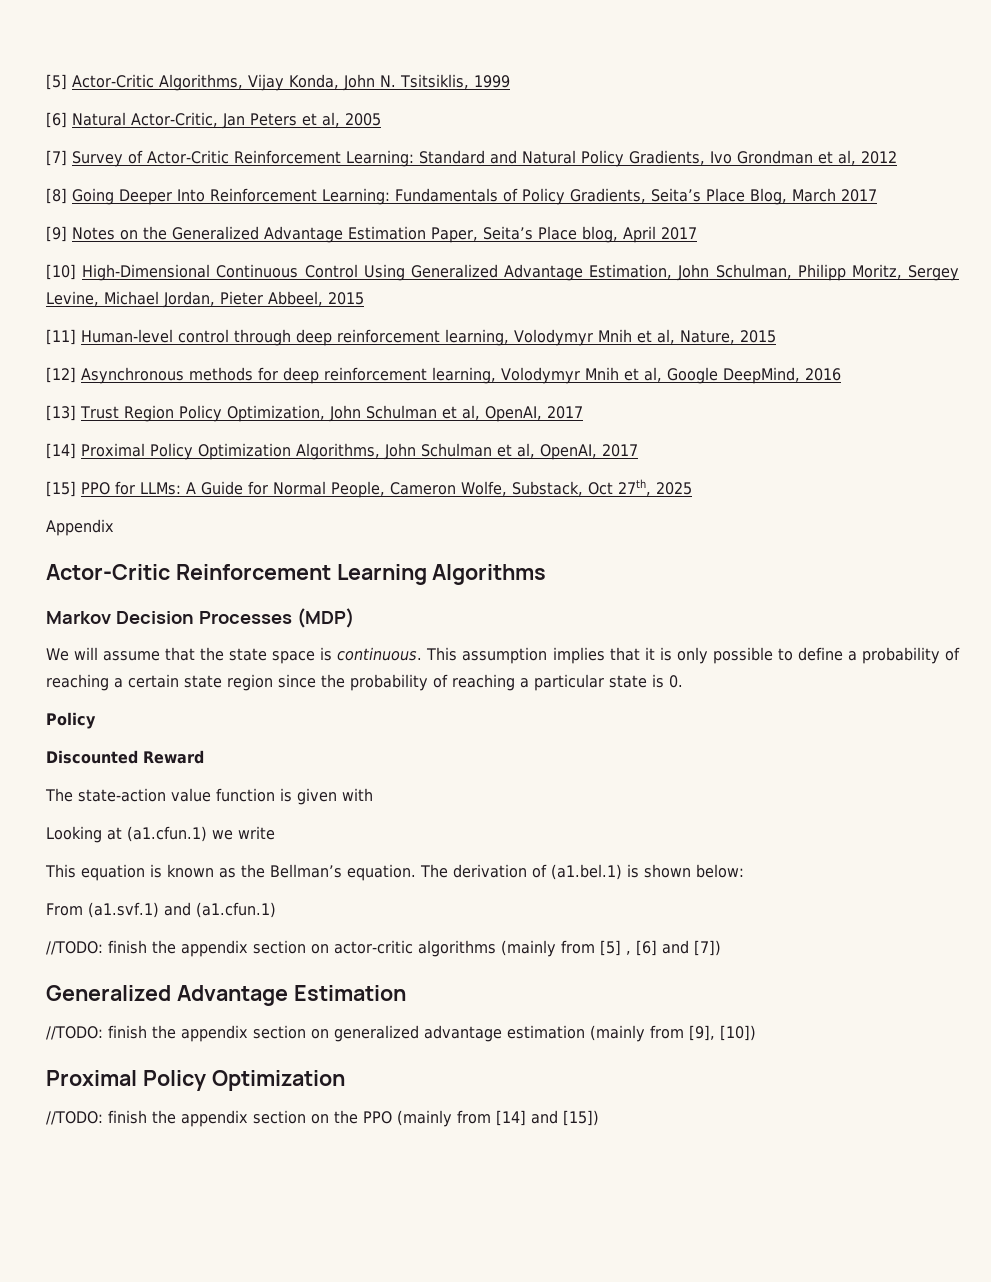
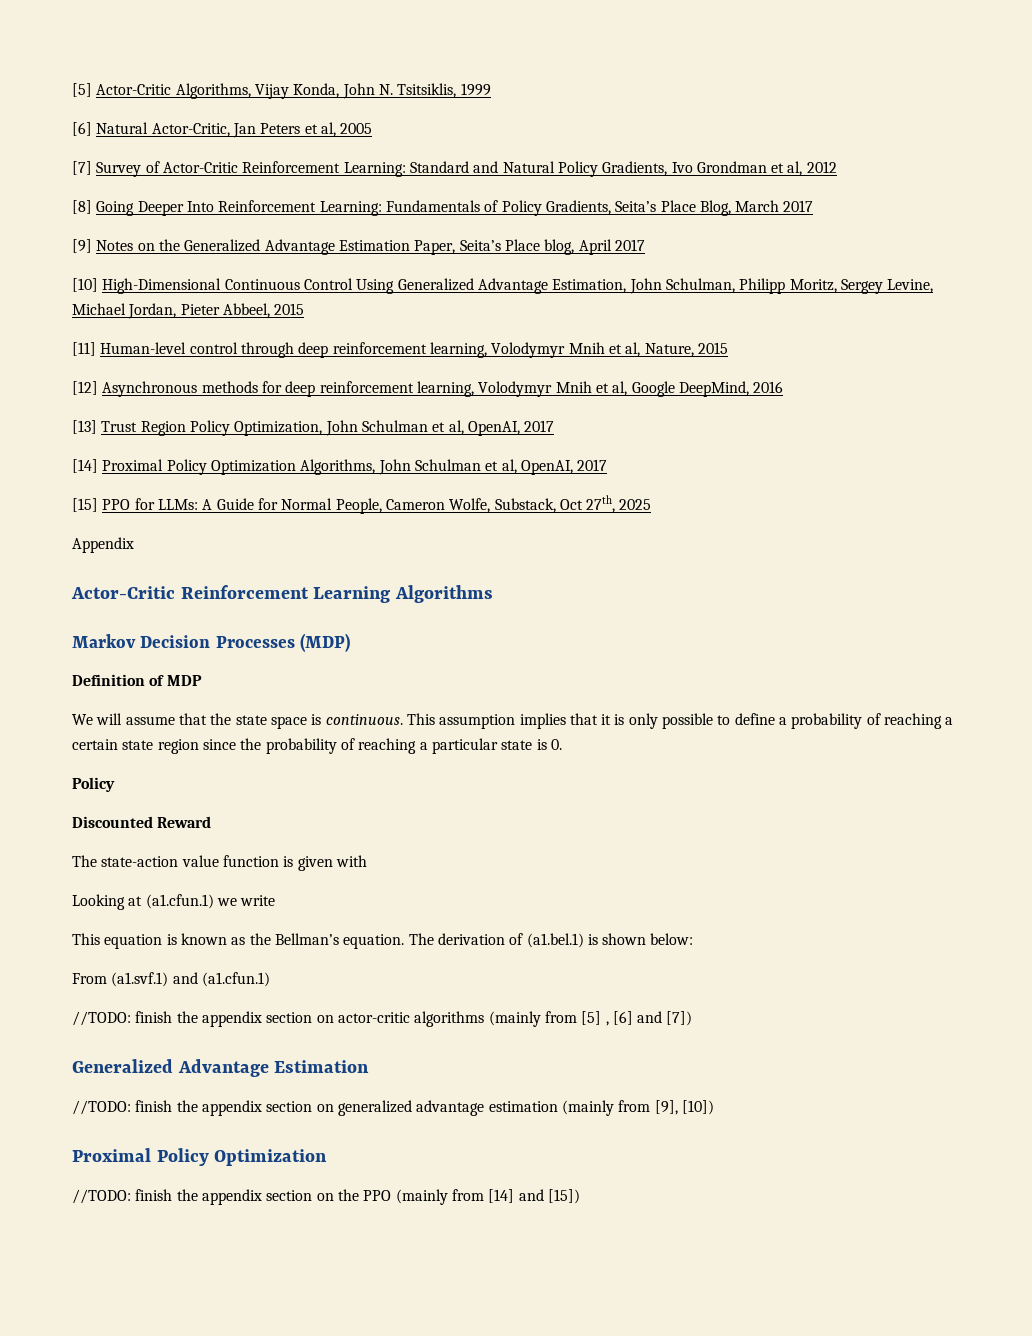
+ Definition of MDP

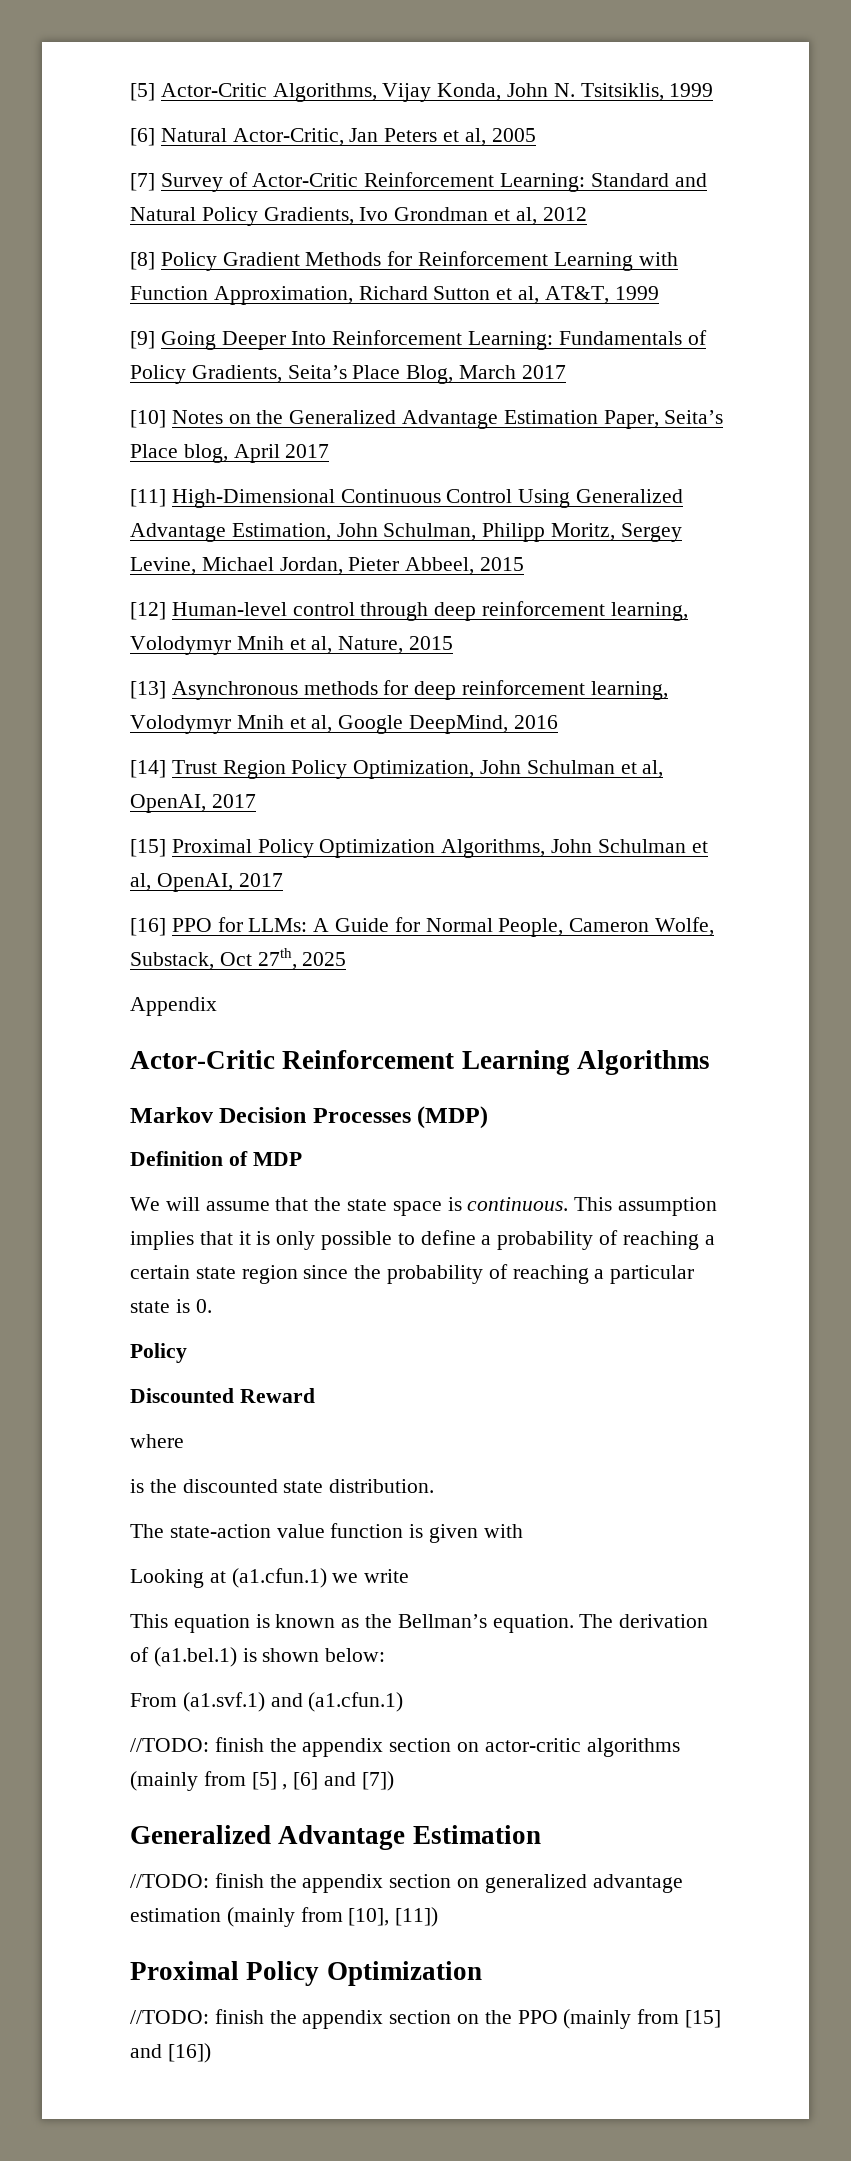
- [8] Going Deeper Into Reinforcement Learning: Fundamentals of Policy Gradients, Seita’s Place Blog, March 2017
+ [8] Policy Gradient Methods for Reinforcement Learning with Function Approximation, Richard Sutton et al, AT&T, 1999
+ [9] Going Deeper Into Reinforcement Learning: Fundamentals of Policy Gradients, Seita’s Place Blog, March 2017
- [9] Notes on the Generalized Advantage Estimation Paper, Seita’s Place blog, April 2017
+ [10] Notes on the Generalized Advantage Estimation Paper, Seita’s Place blog, April 2017
- [10] High-Dimensional Continuous Control Using Generalized Advantage Estimation, John Schulman, Philipp Moritz, Sergey Levine, Michael Jordan, Pieter Abbeel, 2015
+ [11] High-Dimensional Continuous Control Using Generalized Advantage Estimation, John Schulman, Philipp Moritz, Sergey Levine, Michael Jordan, Pieter Abbeel, 2015
- [11] Human-level control through deep reinforcement learning, Volodymyr Mnih et al, Nature, 2015
+ [12] Human-level control through deep reinforcement learning, Volodymyr Mnih et al, Nature, 2015
- [12] Asynchronous methods for deep reinforcement learning, Volodymyr Mnih et al, Google DeepMind, 2016
+ [13] Asynchronous methods for deep reinforcement learning, Volodymyr Mnih et al, Google DeepMind, 2016
- [13] Trust Region Policy Optimization, John Schulman et al, OpenAI, 2017
+ [14] Trust Region Policy Optimization, John Schulman et al, OpenAI, 2017
- [14] Proximal Policy Optimization Algorithms, John Schulman et al, OpenAI, 2017
+ [15] Proximal Policy Optimization Algorithms, John Schulman et al, OpenAI, 2017
- [15] PPO for LLMs: A Guide for Normal People, Cameron Wolfe, Substack, Oct 27th, 2025
+ [16] PPO for LLMs: A Guide for Normal People, Cameron Wolfe, Substack, Oct 27th, 2025
+ where
+ is the discounted state distribution.
- //TODO: finish the appendix section on generalized advantage estimation (mainly from [9], [10])
+ //TODO: finish the appendix section on generalized advantage estimation (mainly from [10], [11])
- //TODO: finish the appendix section on the PPO (mainly from [14] and [15])
+ //TODO: finish the appendix section on the PPO (mainly from [15] and [16])

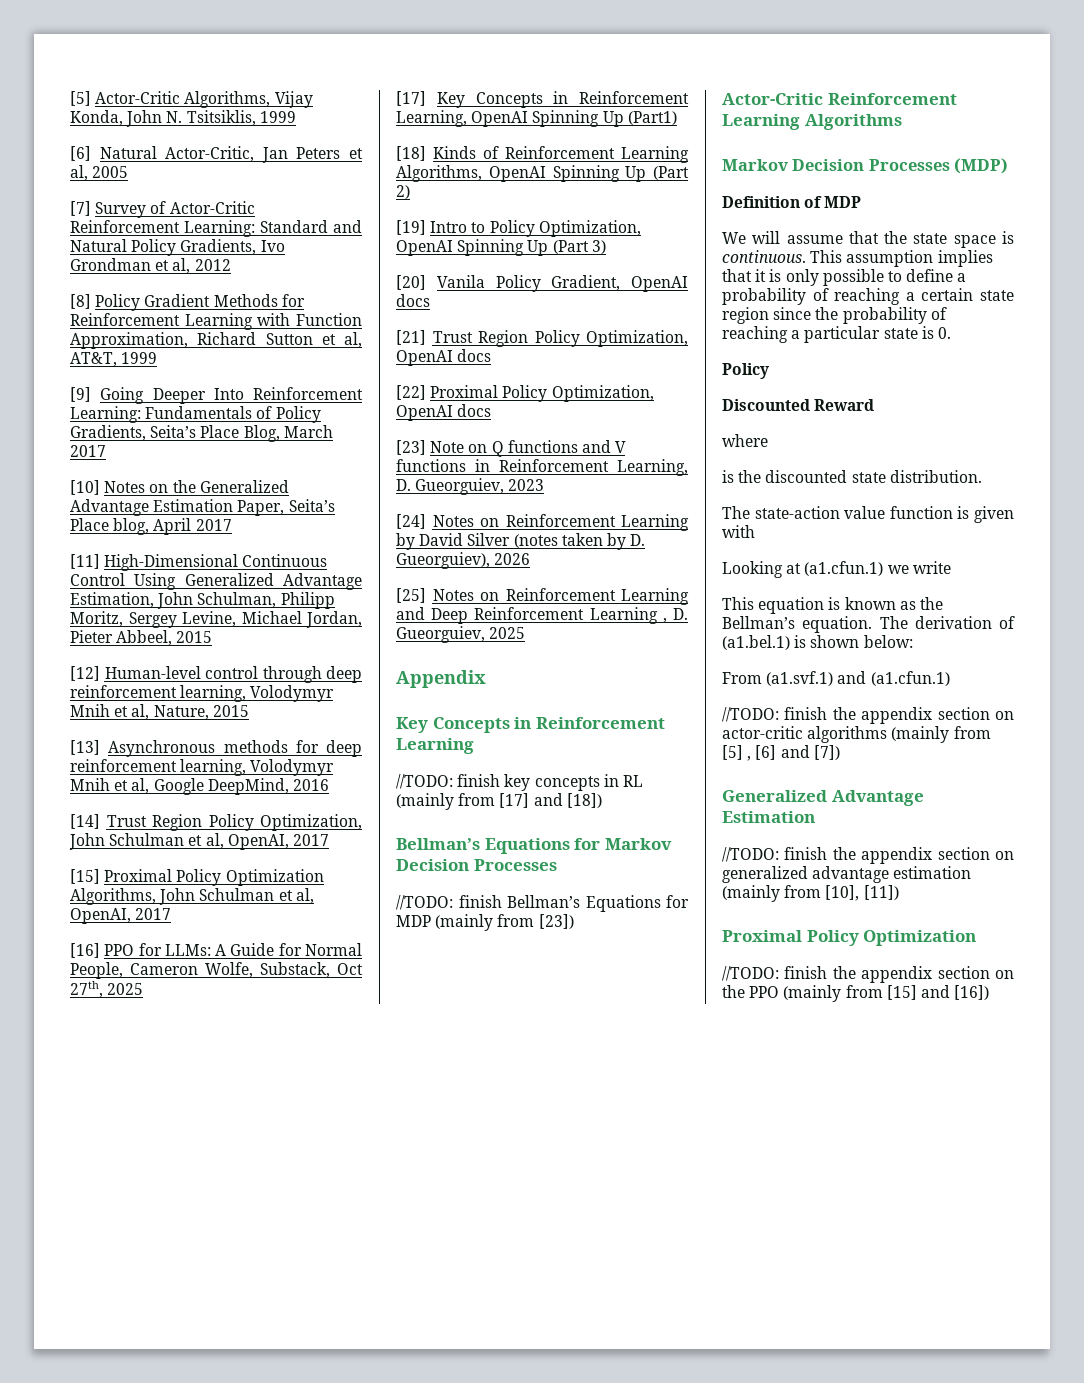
+ [17] Key Concepts in Reinforcement Learning, OpenAI Spinning Up (Part1)
+ [18] Kinds of Reinforcement Learning Algorithms, OpenAI Spinning Up (Part 2)
+ [19] Intro to Policy Optimization, OpenAI Spinning Up (Part 3)
+ [20] Vanila Policy Gradient, OpenAI docs
+ [21] Trust Region Policy Optimization, OpenAI docs
+ [22] Proximal Policy Optimization, OpenAI docs
+ [23] Note on Q functions and V functions in Reinforcement Learning, D. Gueorguiev, 2023
+ [24] Notes on Reinforcement Learning by David Silver (notes taken by D. Gueorguiev), 2026
+ [25] Notes on Reinforcement Learning and Deep Reinforcement Learning , D. Gueorguiev, 2025
  Appendix
+ Key Concepts in Reinforcement Learning
+ //TODO: finish key concepts in RL (mainly from [17] and [18])
+ Bellman’s Equations for Markov Decision Processes
+ //TODO: finish Bellman’s Equations for MDP (mainly from [23])

